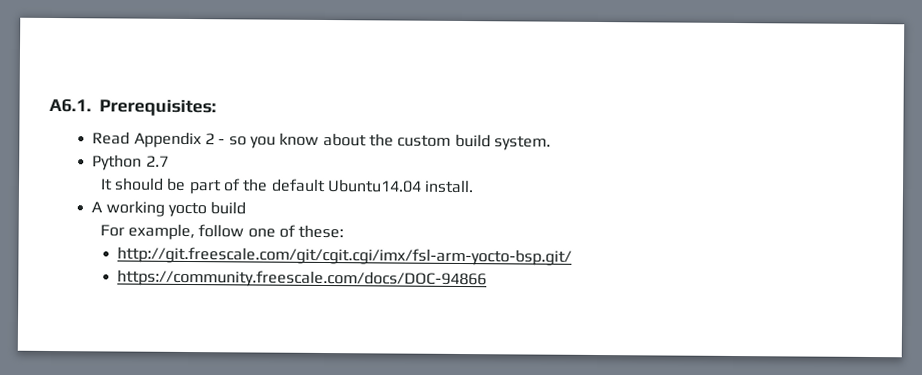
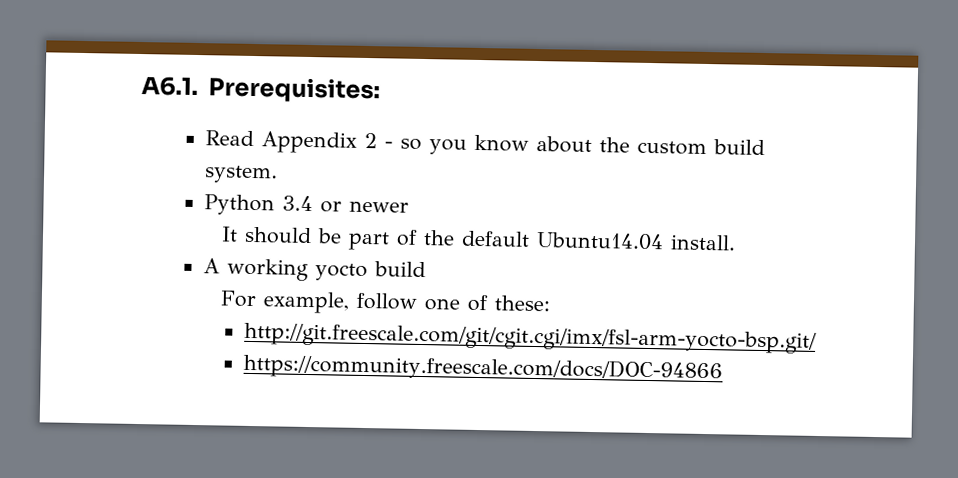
- Python 2.7
+ Python 3.4 or newer

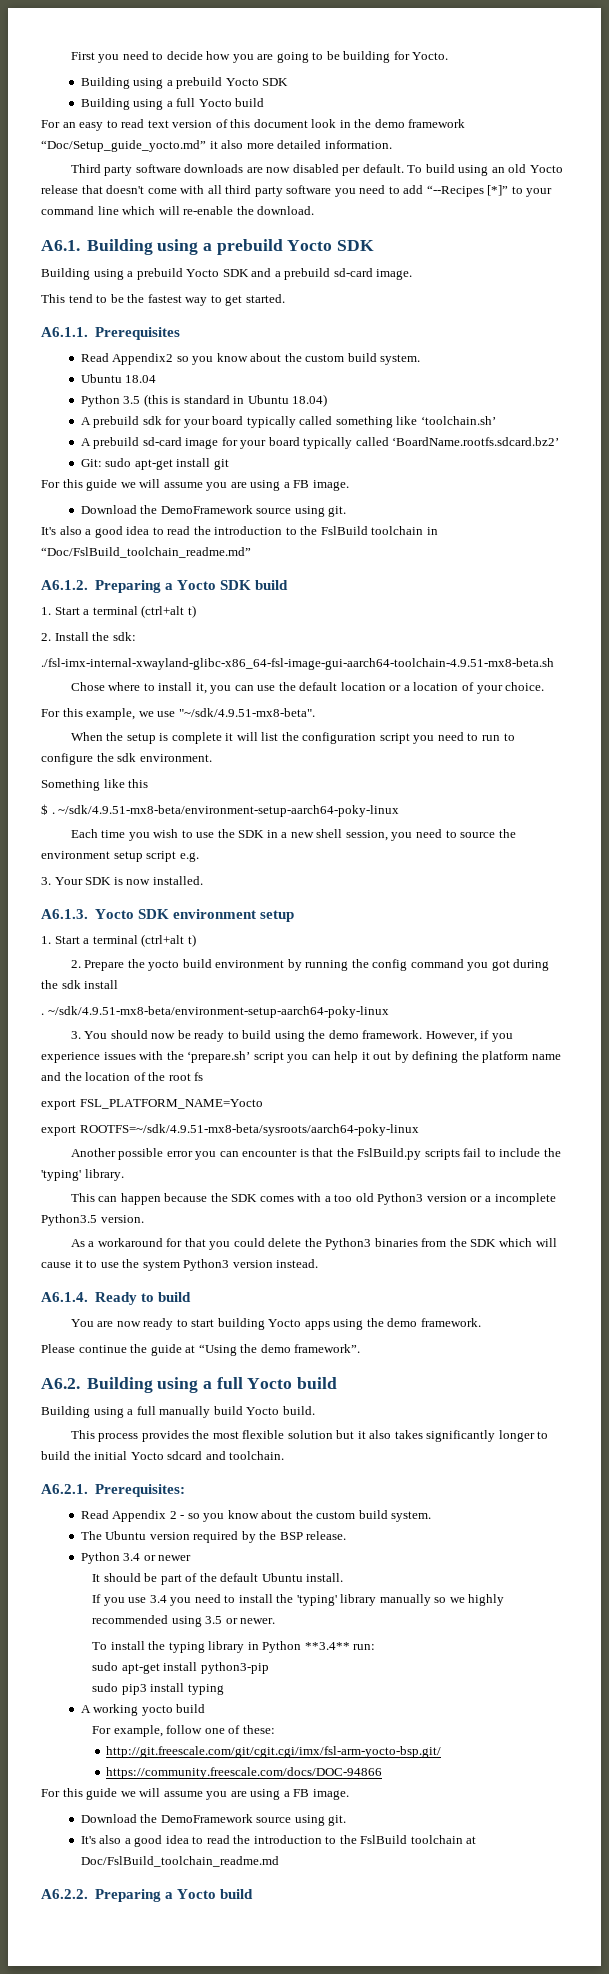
- A6.1. Prerequisites:
+ First you need to decide how you are going to be building for Yocto.
+ Building using a prebuild Yocto SDK
+ Building using a full Yocto build
+ For an easy to read text version of this document look in the demo framework “Doc/Setup_guide_yocto.md” it also more detailed information.
+ Third party software downloads are now disabled per default. To build using an old Yocto release that doesn't come with all third party software you need to add “--Recipes [*]” to your command line which will re-enable the download.
+ A6.1. Building using a prebuild Yocto SDK
+ Building using a prebuild Yocto SDK and a prebuild sd-card image.
+ This tend to be the fastest way to get started.
+ A6.1.1. Prerequisites
+ Read Appendix2 so you know about the custom build system.
+ Ubuntu 18.04
+ Python 3.5 (this is standard in Ubuntu 18.04)
+ A prebuild sdk for your board typically called something like ‘toolchain.sh’
+ A prebuild sd-card image for your board typically called ‘BoardName.rootfs.sdcard.bz2’
+ Git: sudo apt-get install git
+ For this guide we will assume you are using a FB image.
+ Download the DemoFramework source using git.
+ It's also a good idea to read the introduction to the FslBuild toolchain in “Doc/FslBuild_toolchain_readme.md”
+ A6.1.2. Preparing a Yocto SDK build
+ 1. Start a terminal (ctrl+alt t)
+ 2. Install the sdk:
+ ./fsl-imx-internal-xwayland-glibc-x86_64-fsl-image-gui-aarch64-toolchain-4.9.51-mx8-beta.sh
+ Chose where to install it, you can use the default location or a location of your choice.
+ For this example, we use "~/sdk/4.9.51-mx8-beta".
+ When the setup is complete it will list the configuration script you need to run to configure the sdk environment.
+ Something like this
+ $ . ~/sdk/4.9.51-mx8-beta/environment-setup-aarch64-poky-linux
+ Each time you wish to use the SDK in a new shell session, you need to source the environment setup script e.g.
+ 3. Your SDK is now installed.
+ A6.1.3. Yocto SDK environment setup
+ 1. Start a terminal (ctrl+alt t)
+ 2. Prepare the yocto build environment by running the config command you got during the sdk install
+ . ~/sdk/4.9.51-mx8-beta/environment-setup-aarch64-poky-linux
+ 3. You should now be ready to build using the demo framework. However, if you experience issues with the ‘prepare.sh’ script you can help it out by defining the platform name and the location of the root fs
+ export FSL_PLATFORM_NAME=Yocto
+ export ROOTFS=~/sdk/4.9.51-mx8-beta/sysroots/aarch64-poky-linux
+ Another possible error you can encounter is that the FslBuild.py scripts fail to include the 'typing' library.
+ This can happen because the SDK comes with a too old Python3 version or a incomplete Python3.5 version.
+ As a workaround for that you could delete the Python3 binaries from the SDK which will cause it to use the system Python3 version instead.
+ A6.1.4. Ready to build
+ You are now ready to start building Yocto apps using the demo framework.
+ Please continue the guide at “Using the demo framework”.
+ A6.2. Building using a full Yocto build
+ Building using a full manually build Yocto build.
+ This process provides the most flexible solution but it also takes significantly longer to build the initial Yocto sdcard and toolchain.
+ A6.2.1. Prerequisites:
+ The Ubuntu version required by the BSP release.
- It should be part of the default Ubuntu14.04 install.
+ It should be part of the default Ubuntu install.
+ If you use 3.4 you need to install the 'typing' library manually so we highly recommended using 3.5 or newer.
+ To install the typing library in Python **3.4** run:
+ sudo apt-get install python3-pip
+ sudo pip3 install typing
  https://community.freescale.com/docs/DOC-94866
+ For this guide we will assume you are using a FB image.
+ Download the DemoFramework source using git.
+ It's also a good idea to read the introduction to the FslBuild toolchain at Doc/FslBuild_toolchain_readme.md
+ A6.2.2. Preparing a Yocto build

